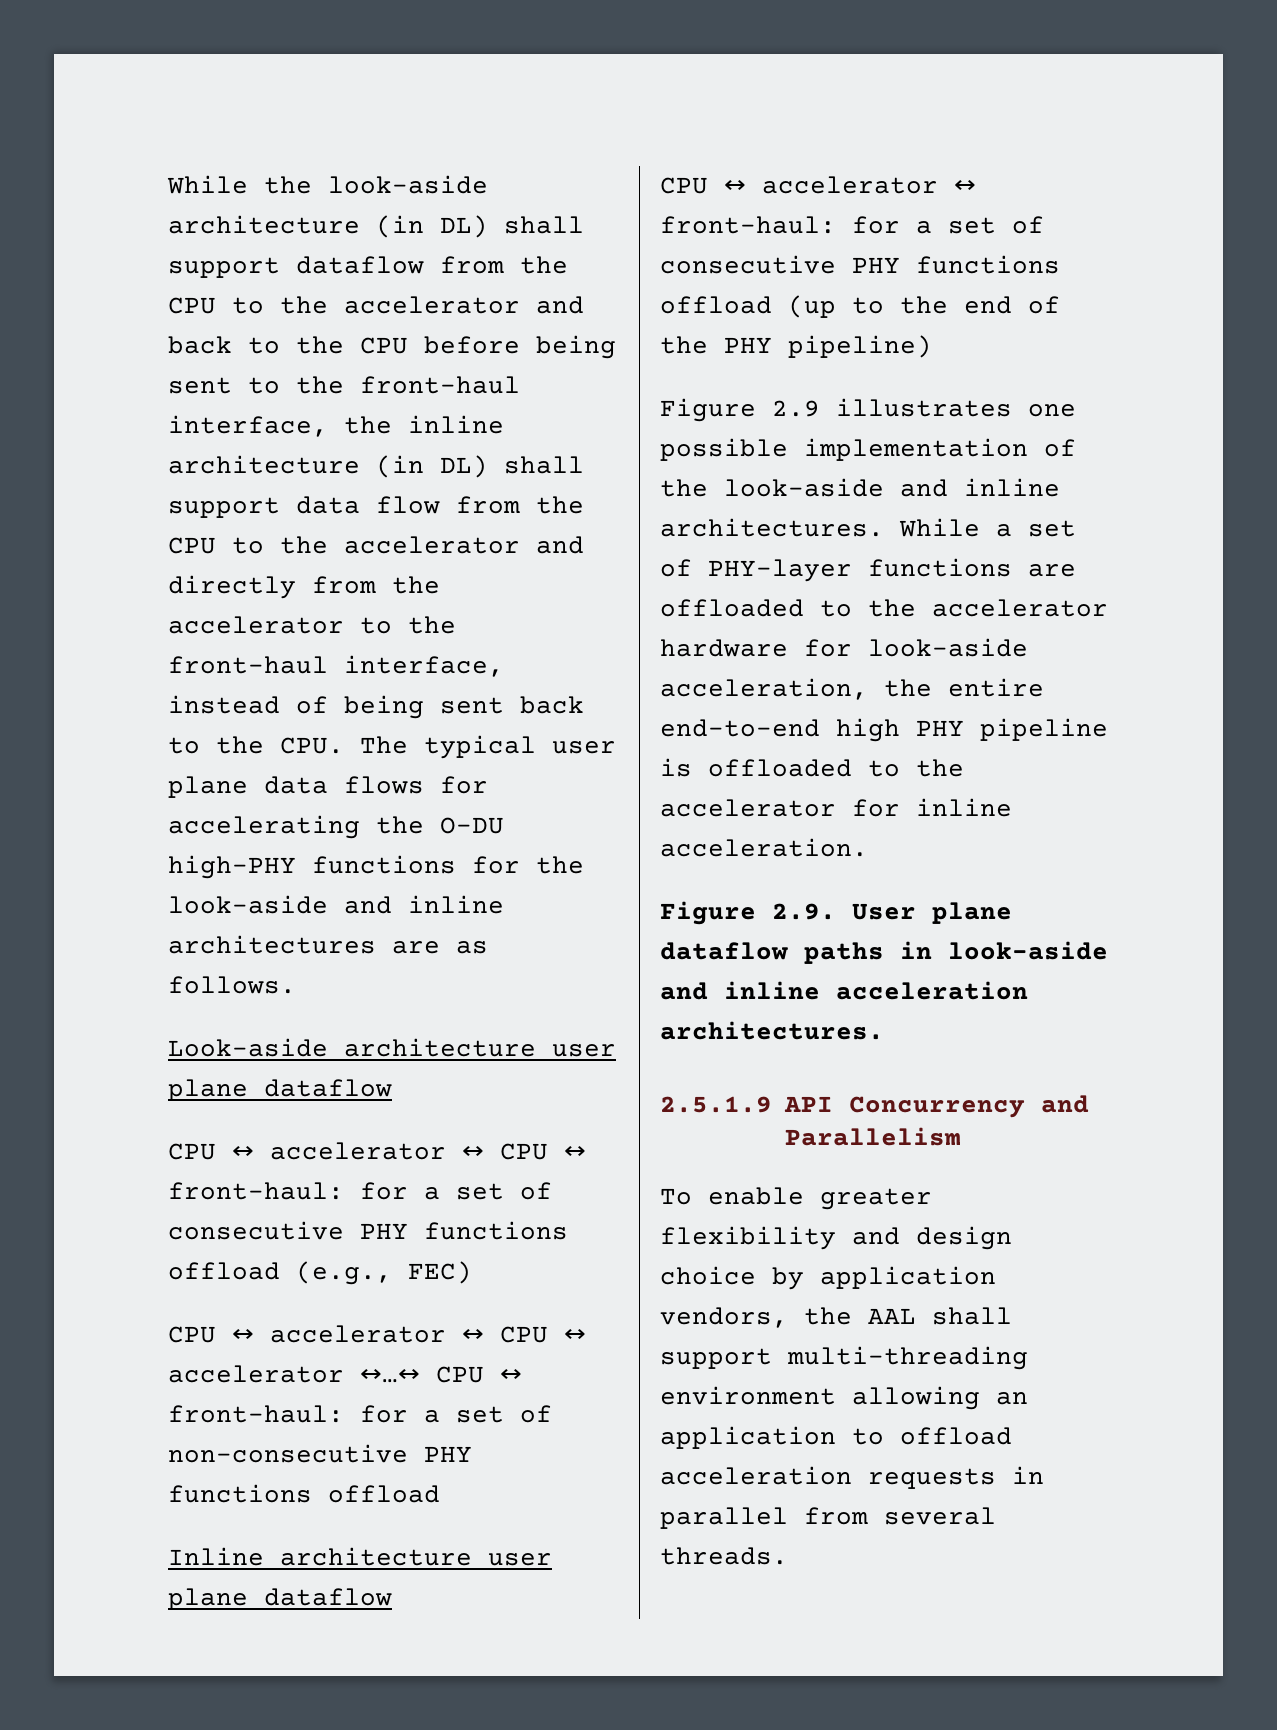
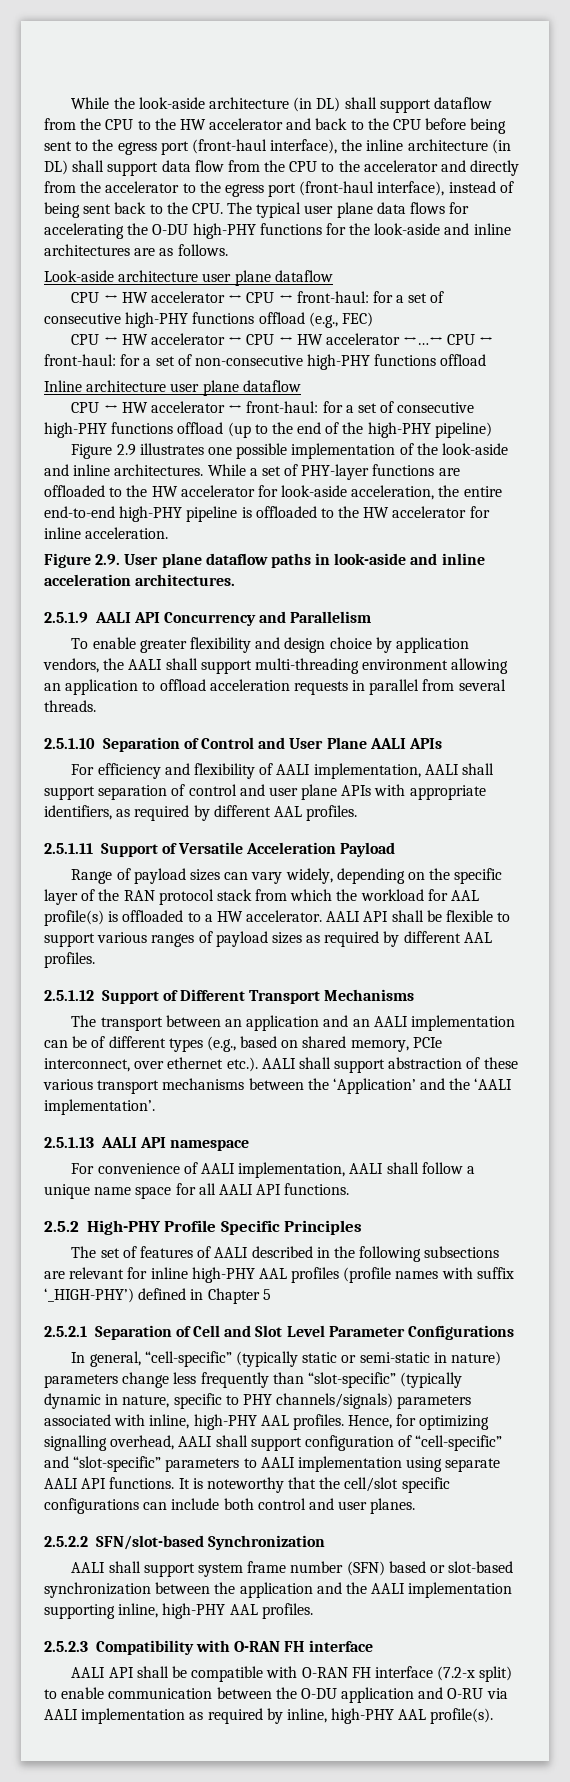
- While the look-aside architecture (in DL) shall support dataflow from the CPU to the accelerator and back to the CPU before being sent to the front-haul interface, the inline architecture (in DL) shall support data flow from the CPU to the accelerator and directly from the accelerator to the front-haul interface, instead of being sent back to the CPU. The typical user plane data flows for accelerating the O-DU high-PHY functions for the look-aside and inline architectures are as follows.
+ While the look-aside architecture (in DL) shall support dataflow from the CPU to the HW accelerator and back to the CPU before being sent to the egress port (front-haul interface), the inline architecture (in DL) shall support data flow from the CPU to the accelerator and directly from the accelerator to the egress port (front-haul interface), instead of being sent back to the CPU. The typical user plane data flows for accelerating the O-DU high-PHY functions for the look-aside and inline architectures are as follows.
- CPU ↔ accelerator ↔ CPU ↔ front-haul: for a set of consecutive PHY functions offload (e.g., FEC)
+ CPU ↔ HW accelerator ↔ CPU ↔ front-haul: for a set of consecutive high-PHY functions offload (e.g., FEC)
- CPU ↔ accelerator ↔ CPU ↔ accelerator ↔…↔ CPU ↔ front-haul: for a set of non-consecutive PHY functions offload
+ CPU ↔ HW accelerator ↔ CPU ↔ HW accelerator ↔…↔ CPU ↔ front-haul: for a set of non-consecutive high-PHY functions offload
- CPU ↔ accelerator ↔ front-haul: for a set of consecutive PHY functions offload (up to the end of the PHY pipeline)
+ CPU ↔ HW accelerator ↔ front-haul: for a set of consecutive high-PHY functions offload (up to the end of the high-PHY pipeline)
- While a set of PHY-layer functions are offloaded to the accelerator hardware for look-aside acceleration, the entire end-to-end high PHY pipeline is offloaded to the accelerator for inline acceleration.
+ While a set of PHY-layer functions are offloaded to the HW accelerator for look-aside acceleration, the entire end-to-end high-PHY pipeline is offloaded to the HW accelerator for inline acceleration.
- 2.5.1.9 API Concurrency and Parallelism
+ 2.5.1.9 AALI API Concurrency and Parallelism
- To enable greater flexibility and design choice by application vendors, the AAL shall support multi-threading environment allowing an application to offload acceleration requests in parallel from several threads.
+ To enable greater flexibility and design choice by application vendors, the AALI shall support multi-threading environment allowing an application to offload acceleration requests in parallel from several threads.
+ 2.5.1.10 Separation of Control and User Plane AALI APIs
+ For efficiency and flexibility of AALI implementation, AALI shall support separation of control and user plane APIs with appropriate identifiers, as required by different AAL profiles.
+ 2.5.1.11 Support of Versatile Acceleration Payload
+ Range of payload sizes can vary widely, depending on the specific layer of the RAN protocol stack from which the workload for AAL profile(s) is offloaded to a HW accelerator. AALI API shall be flexible to support various ranges of payload sizes as required by different AAL profiles.
+ 2.5.1.12 Support of Different Transport Mechanisms
+ The transport between an application and an AALI implementation can be of different types (e.g., based on shared memory, PCIe interconnect, over ethernet etc.). AALI shall support abstraction of these various transport mechanisms between the ‘Application’ and the ‘AALI implementation’.
+ 2.5.1.13 AALI API namespace
+ For convenience of AALI implementation, AALI shall follow a unique name space for all AALI API functions.
+ 2.5.2 High-PHY Profile Specific Principles
+ The set of features of AALI described in the following subsections are relevant for inline high-PHY AAL profiles (profile names with suffix ‘_HIGH-PHY’) defined in Chapter 5
+ 2.5.2.1 Separation of Cell and Slot Level Parameter Configurations
+ In general, “cell-specific” (typically static or semi-static in nature) parameters change less frequently than “slot-specific” (typically dynamic in nature, specific to PHY channels/signals) parameters associated with inline, high-PHY AAL profiles. Hence, for optimizing signalling overhead, AALI shall support configuration of “cell-specific” and “slot-specific” parameters to AALI implementation using separate AALI API functions. It is noteworthy that the cell/slot specific configurations can include both control and user planes.
+ 2.5.2.2 SFN/slot-based Synchronization
+ AALI shall support system frame number (SFN) based or slot-based synchronization between the application and the AALI implementation supporting inline, high-PHY AAL profiles.
+ 2.5.2.3 Compatibility with O-RAN FH interface
+ AALI API shall be compatible with O-RAN FH interface (7.2-x split) to enable communication between the O-DU application and O-RU via AALI implementation as required by inline, high-PHY AAL profile(s).

